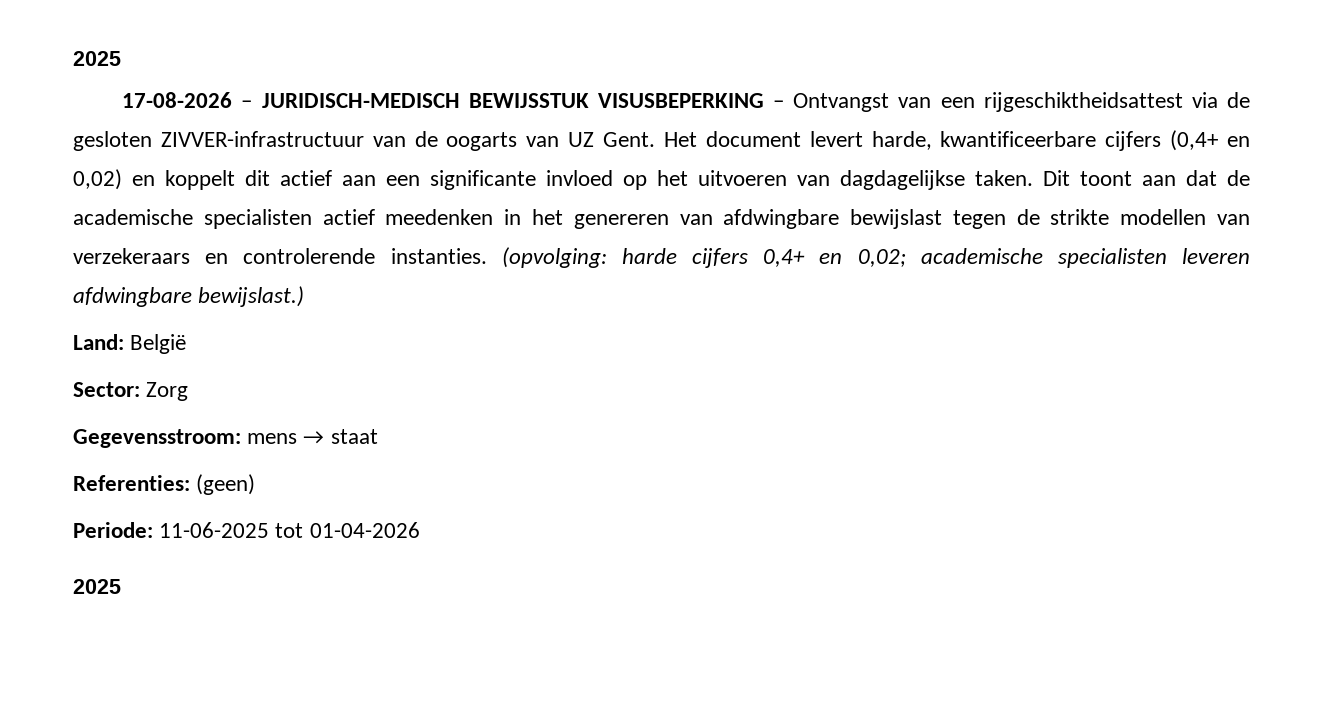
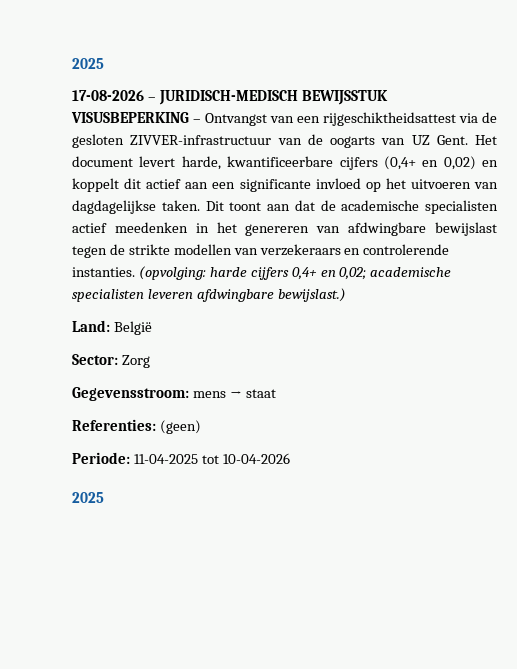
- Periode: 11-06-2025 tot 01-04-2026
+ Periode: 11-04-2025 tot 10-04-2026

